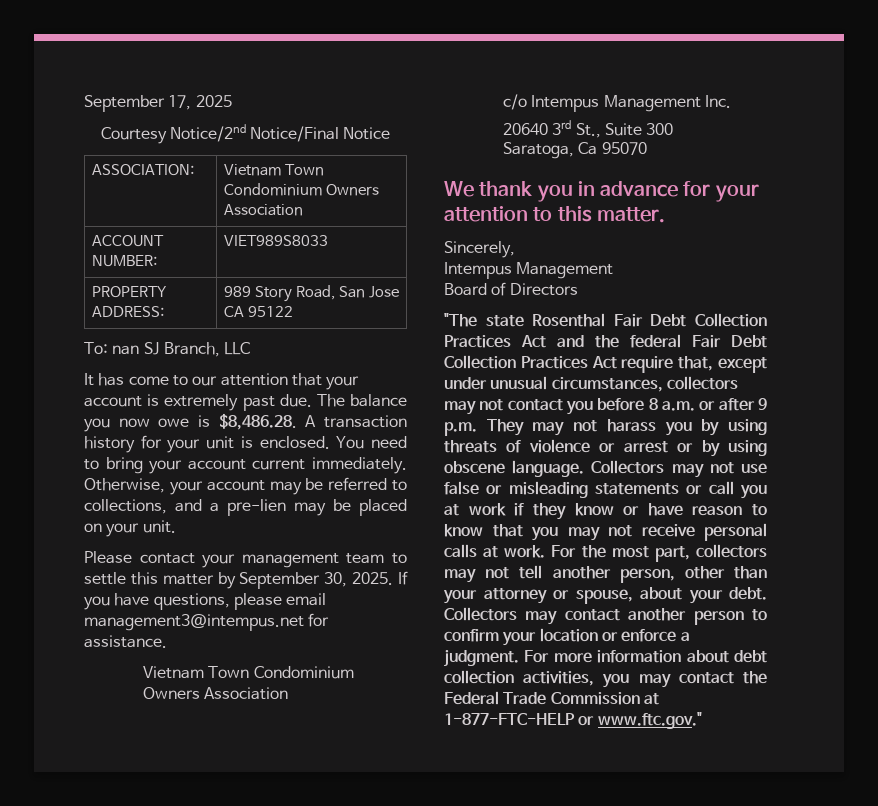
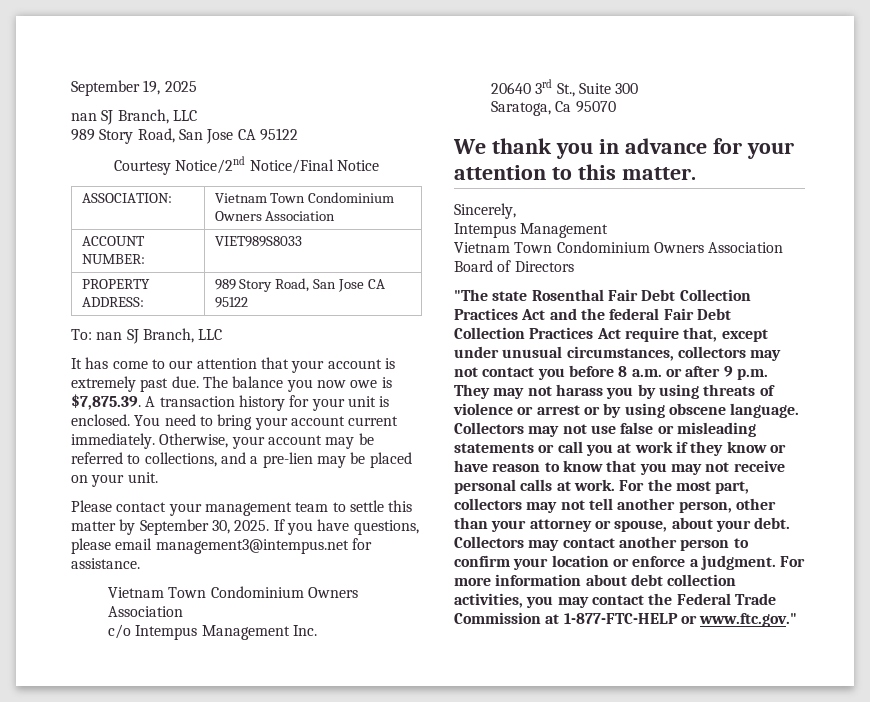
- September 17, 2025
+ September 19, 2025
+ nan SJ Branch, LLC
+ 989 Story Road, San Jose CA 95122
- The balance you now owe is $8,486.28. A transaction history for your unit is enclosed.
+ The balance you now owe is $7,875.39. A transaction history for your unit is enclosed.
- Board of Directors
+ Vietnam Town Condominium Owners Association Board of Directors

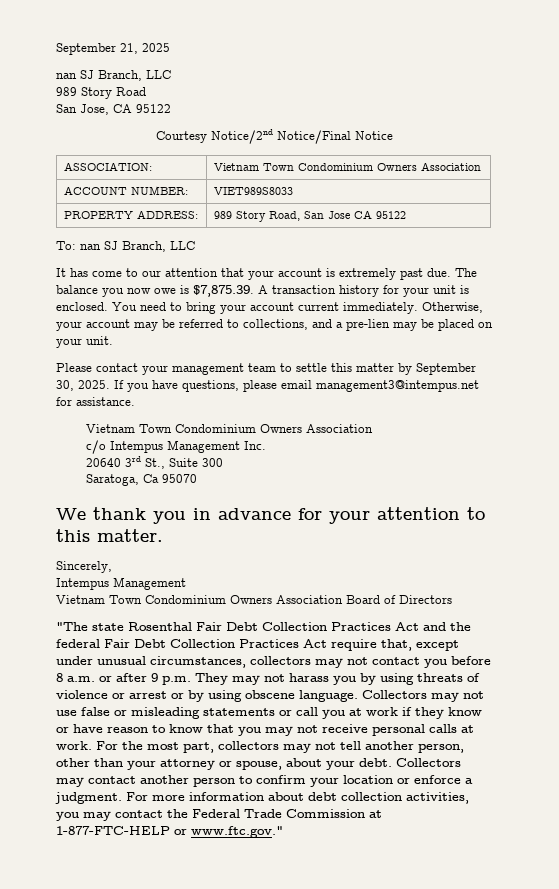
- September 19, 2025
+ September 21, 2025
  nan SJ Branch, LLC
- 989 Story Road, San Jose CA 95122
+ 989 Story Road
+ San Jose, CA 95122

